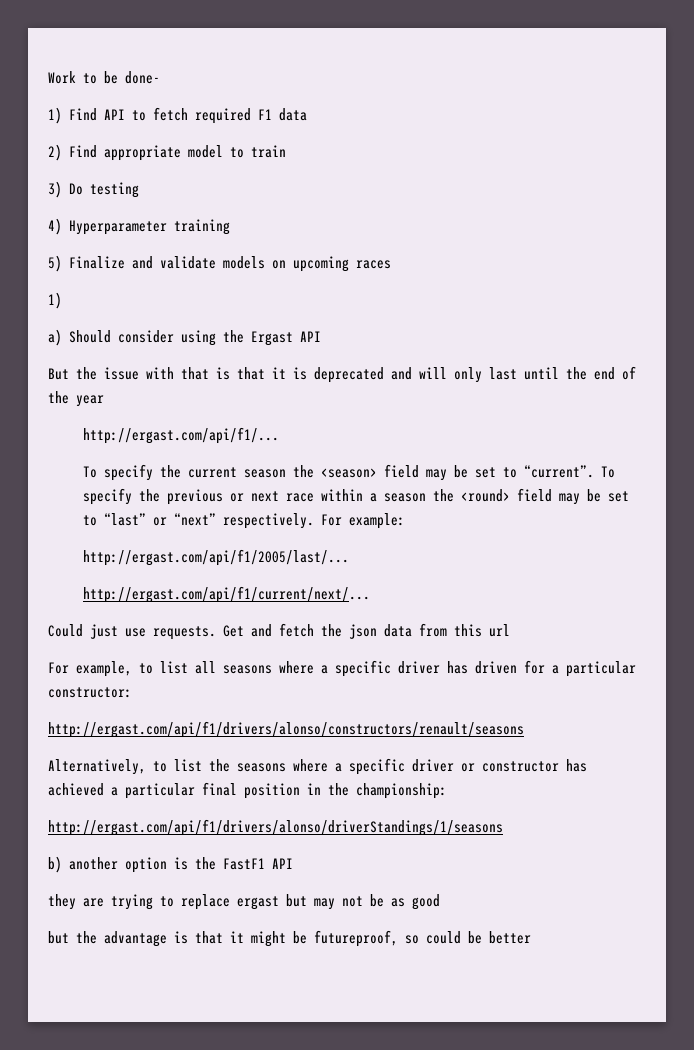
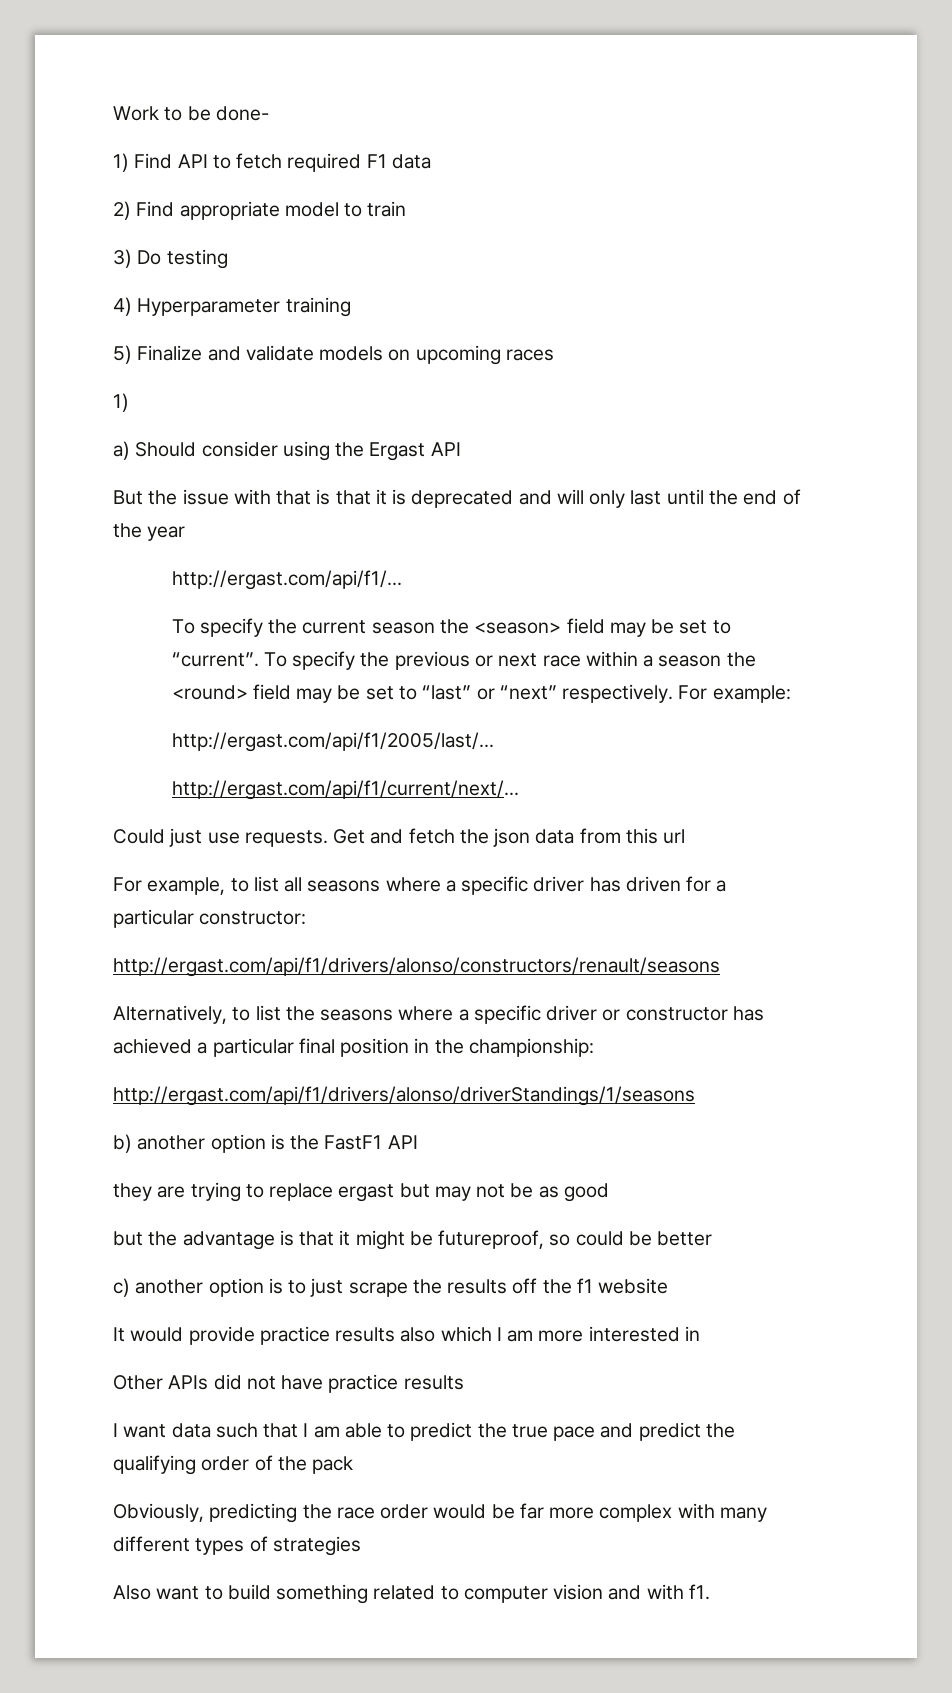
+ c) another option is to just scrape the results off the f1 website
+ It would provide practice results also which I am more interested in
+ Other APIs did not have practice results
+ I want data such that I am able to predict the true pace and predict the qualifying order of the pack
+ Obviously, predicting the race order would be far more complex with many different types of strategies
+ Also want to build something related to computer vision and with f1.

